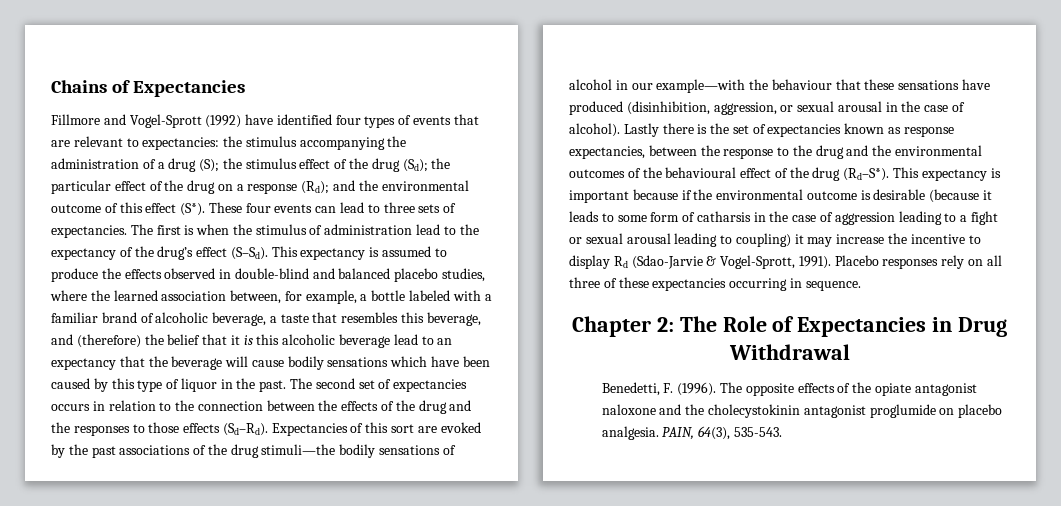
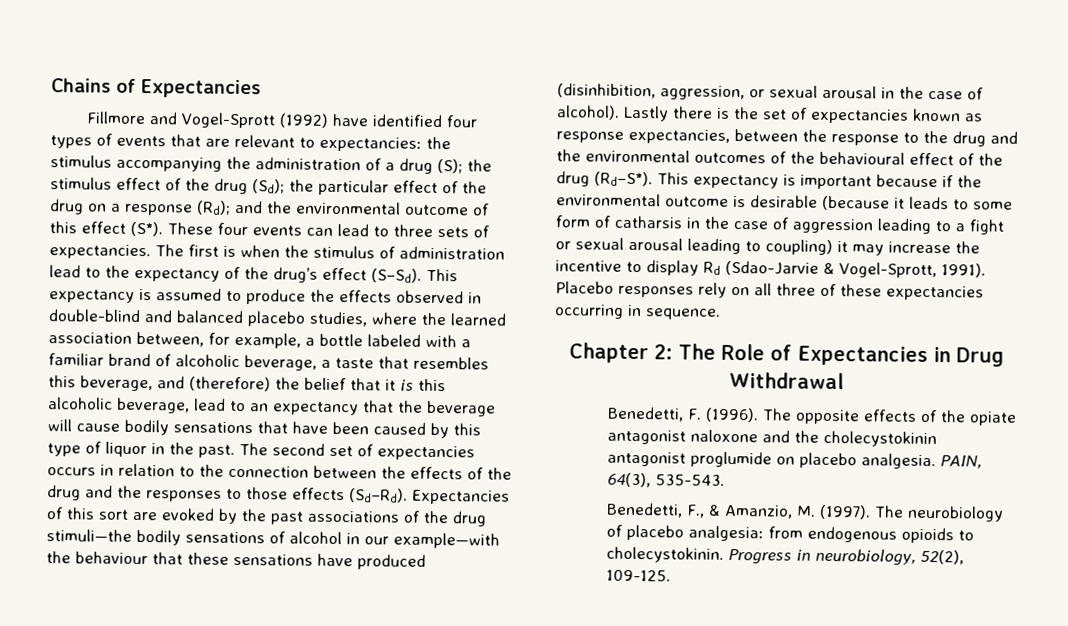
- This expectancy is assumed to produce the effects observed in double-blind and balanced placebo studies, where the learned association between, for example, a bottle labeled with a familiar brand of alcoholic beverage, a taste that resembles this beverage, and (therefore) the belief that it is this alcoholic beverage lead to an expectancy that the beverage will cause bodily sensations which have been caused by this type of liquor in the past.
+ This expectancy is assumed to produce the effects observed in double-blind and balanced placebo studies, where the learned association between, for example, a bottle labeled with a familiar brand of alcoholic beverage, a taste that resembles this beverage, and (therefore) the belief that it is this alcoholic beverage, lead to an expectancy that the beverage will cause bodily sensations that have been caused by this type of liquor in the past.
+ Benedetti, F., & Amanzio, M. (1997). The neurobiology of placebo analgesia: from endogenous opioids to cholecystokinin. Progress in neurobiology, 52(2), 109-125.

